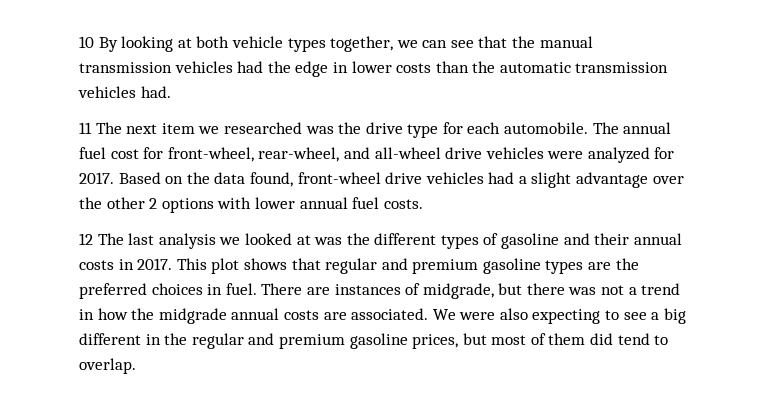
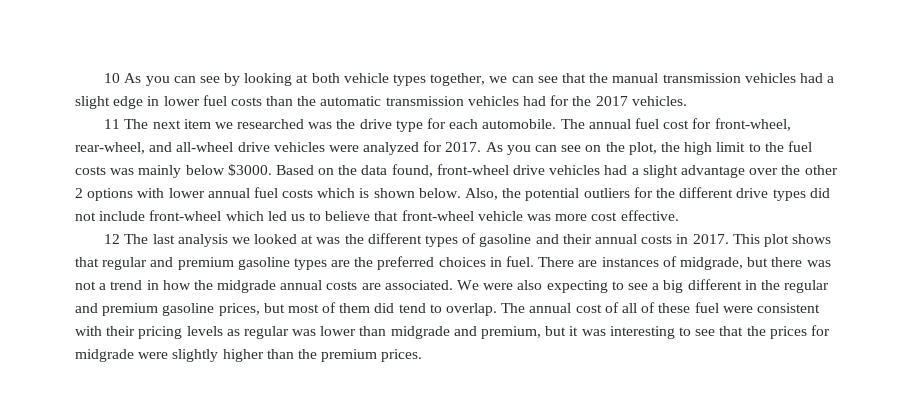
- 10 By looking at both vehicle types together, we can see that the manual transmission vehicles had the edge in lower costs than the automatic transmission vehicles had.
+ 10 As you can see by looking at both vehicle types together, we can see that the manual transmission vehicles had a slight edge in lower fuel costs than the automatic transmission vehicles had for the 2017 vehicles.
+ As you can see on the plot, the high limit to the fuel costs was mainly below $3000.
- Based on the data found, front-wheel drive vehicles had a slight advantage over the other 2 options with lower annual fuel costs.
+ Based on the data found, front-wheel drive vehicles had a slight advantage over the other 2 options with lower annual fuel costs which is shown below. Also, the potential outliers for the different drive types did not include front-wheel which led us to believe that front-wheel vehicle was more cost effective.
+ The annual cost of all of these fuel were consistent with their pricing levels as regular was lower than midgrade and premium, but it was interesting to see that the prices for midgrade were slightly higher than the premium prices.

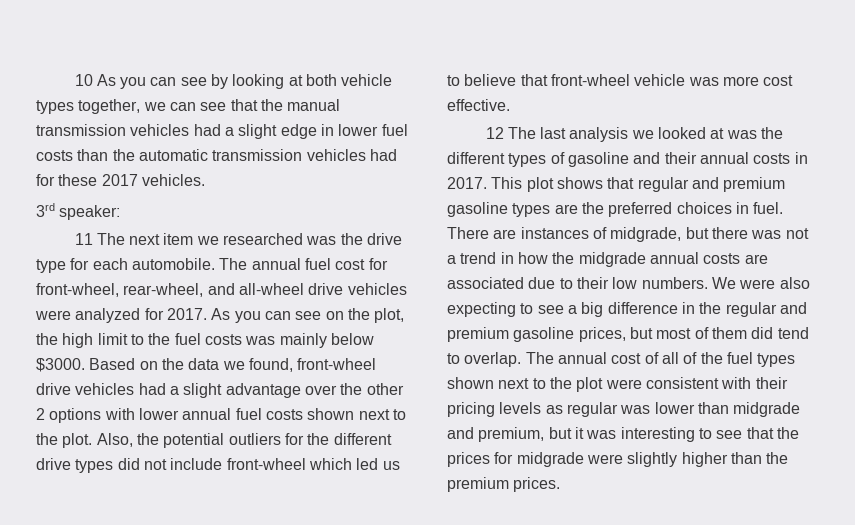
- 10 As you can see by looking at both vehicle types together, we can see that the manual transmission vehicles had a slight edge in lower fuel costs than the automatic transmission vehicles had for the 2017 vehicles.
+ 10 As you can see by looking at both vehicle types together, we can see that the manual transmission vehicles had a slight edge in lower fuel costs than the automatic transmission vehicles had for these 2017 vehicles.
+ 3rd speaker:
- Based on the data found, front-wheel drive vehicles had a slight advantage over the other 2 options with lower annual fuel costs which is shown below.
+ Based on the data we found, front-wheel drive vehicles had a slight advantage over the other 2 options with lower annual fuel costs shown next to the plot.
- There are instances of midgrade, but there was not a trend in how the midgrade annual costs are associated.
+ There are instances of midgrade, but there was not a trend in how the midgrade annual costs are associated due to their low numbers.
- We were also expecting to see a big different in the regular and premium gasoline prices, but most of them did tend to overlap.
+ We were also expecting to see a big difference in the regular and premium gasoline prices, but most of them did tend to overlap.
- The annual cost of all of these fuel were consistent with their pricing levels as regular was lower than midgrade and premium, but it was interesting to see that the prices for midgrade were slightly higher than the premium prices.
+ The annual cost of all of the fuel types shown next to the plot were consistent with their pricing levels as regular was lower than midgrade and premium, but it was interesting to see that the prices for midgrade were slightly higher than the premium prices.

